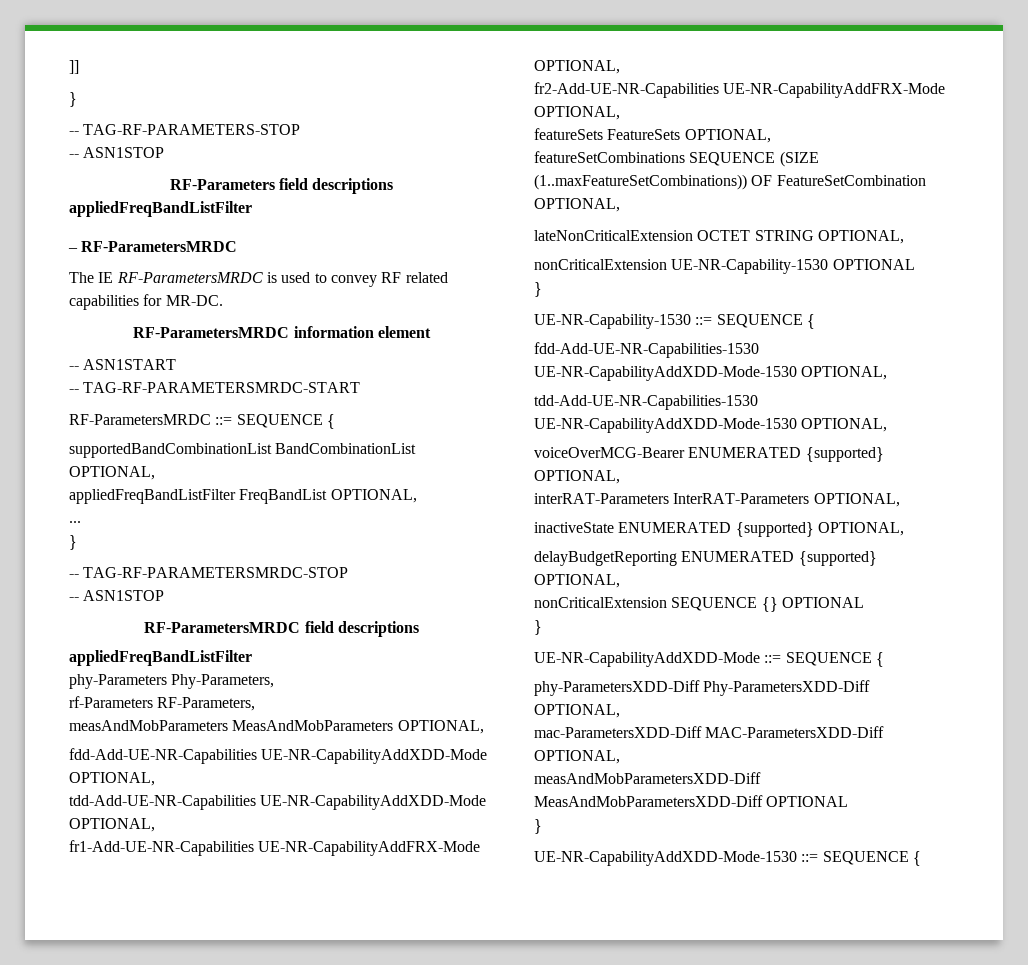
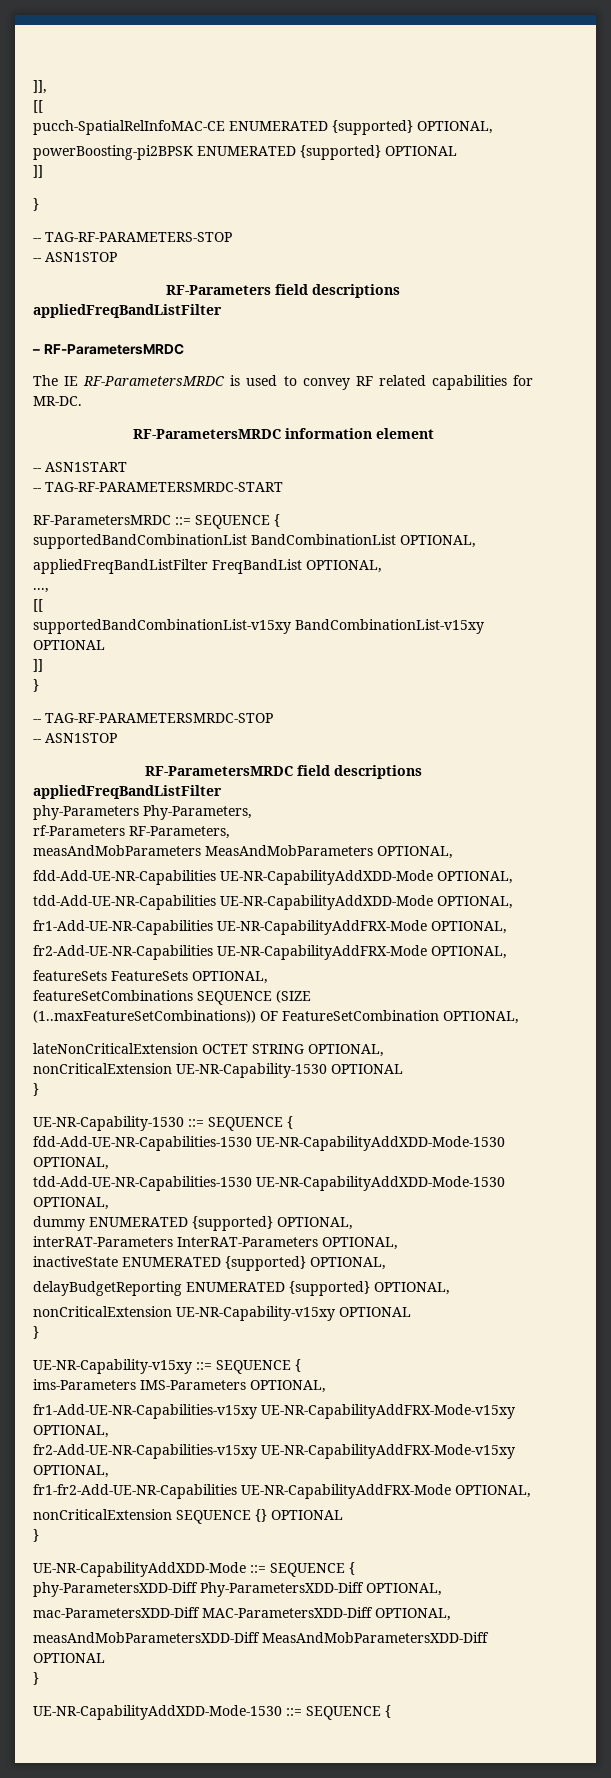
+ ]],
+ [[
+ pucch-SpatialRelInfoMAC-CE ENUMERATED {supported} OPTIONAL,
+ powerBoosting-pi2BPSK ENUMERATED {supported} OPTIONAL
- ...
+ ...,
+ [[
+ supportedBandCombinationList-v15xy BandCombinationList-v15xy OPTIONAL
+ ]]
- voiceOverMCG-Bearer ENUMERATED {supported} OPTIONAL,
+ dummy ENUMERATED {supported} OPTIONAL,
+ nonCriticalExtension UE-NR-Capability-v15xy OPTIONAL
+ }
+ UE-NR-Capability-v15xy ::= SEQUENCE {
+ ims-Parameters IMS-Parameters OPTIONAL,
+ fr1-Add-UE-NR-Capabilities-v15xy UE-NR-CapabilityAddFRX-Mode-v15xy OPTIONAL,
+ fr2-Add-UE-NR-Capabilities-v15xy UE-NR-CapabilityAddFRX-Mode-v15xy OPTIONAL,
+ fr1-fr2-Add-UE-NR-Capabilities UE-NR-CapabilityAddFRX-Mode OPTIONAL,

